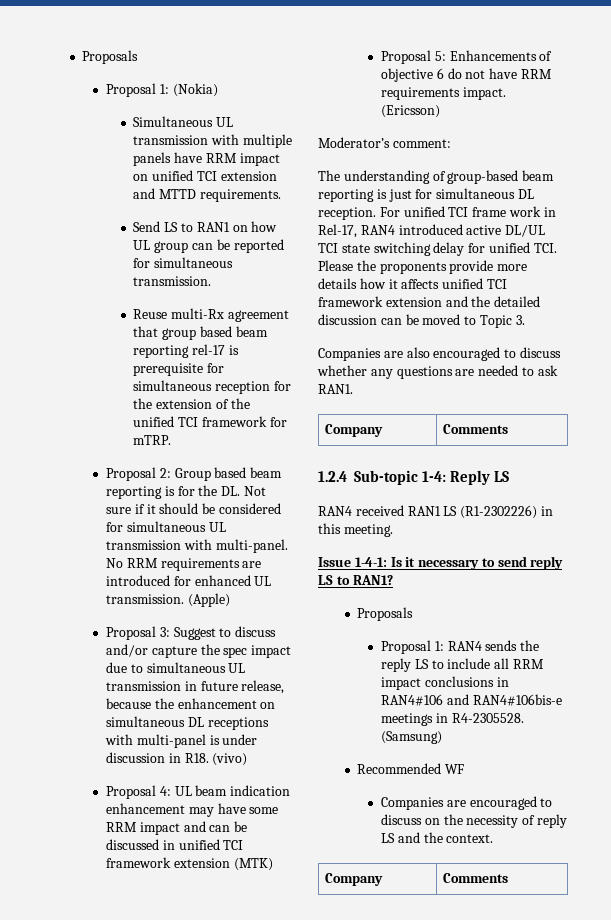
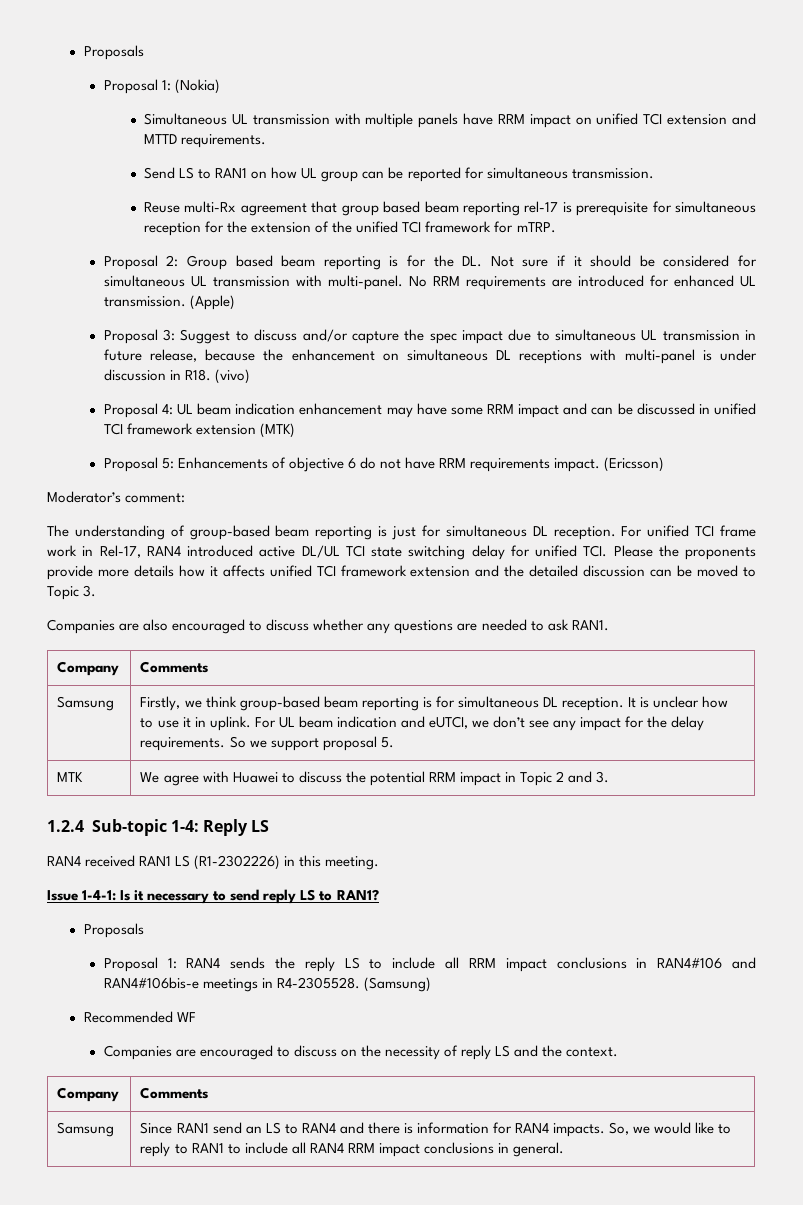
+ Samsung | Firstly, we think group-based beam reporting is for simultaneous DL reception. It is unclear how to use it in uplink. For UL beam indication and eUTCI, we don’t see any impact for the delay requirements. So we support proposal 5.
+ MTK | We agree with Huawei to discuss the potential RRM impact in Topic 2 and 3.
+ Samsung | Since RAN1 send an LS to RAN4 and there is information for RAN4 impacts. So, we would like to reply to RAN1 to include all RAN4 RRM impact conclusions in general.

